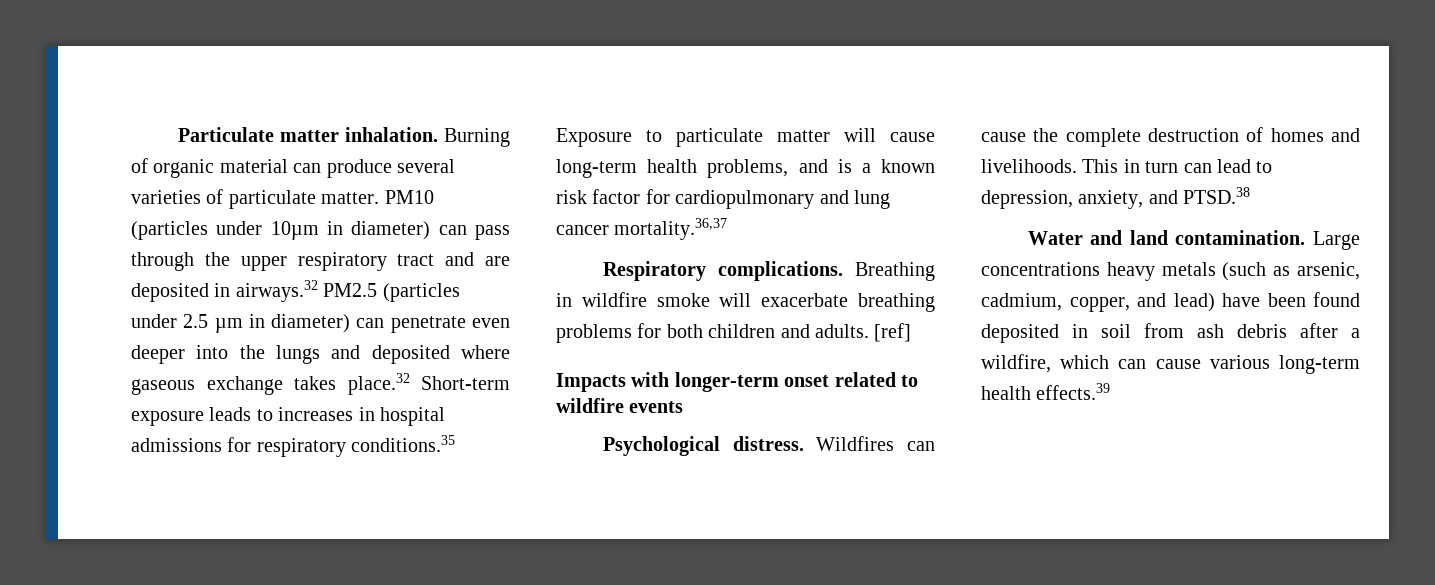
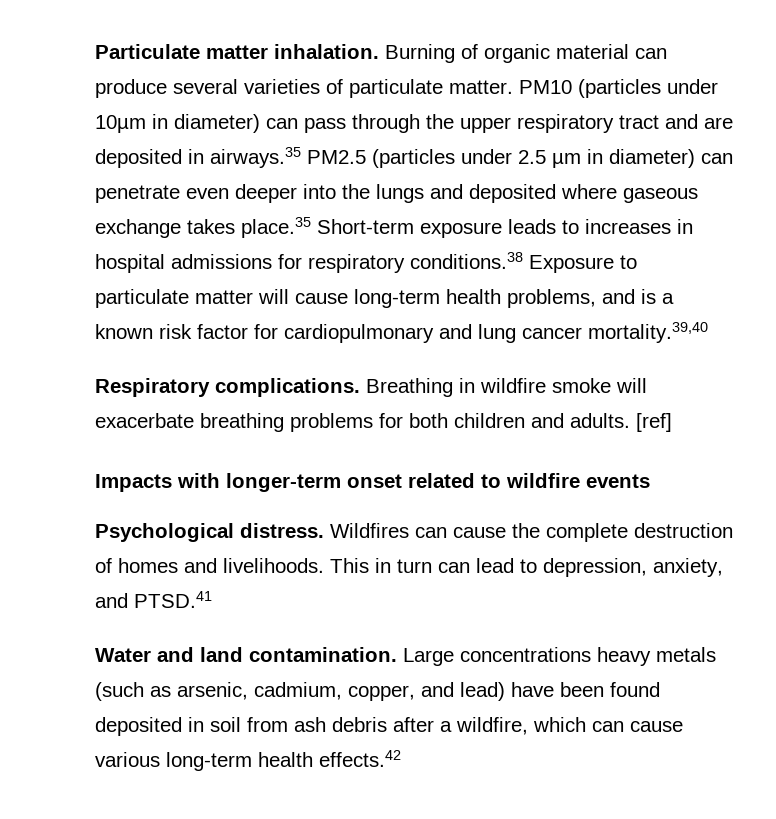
- PM10 (particles under 10µm in diameter) can pass through the upper respiratory tract and are deposited in airways.32 PM2.5 (particles under 2.5 µm in diameter) can penetrate even deeper into the lungs and deposited where gaseous exchange takes place.32 Short-term exposure leads to increases in hospital admissions for respiratory conditions.35 Exposure to particulate matter will cause long-term health problems, and is a known risk factor for cardiopulmonary and lung cancer mortality.36,37
+ PM10 (particles under 10µm in diameter) can pass through the upper respiratory tract and are deposited in airways.35 PM2.5 (particles under 2.5 µm in diameter) can penetrate even deeper into the lungs and deposited where gaseous exchange takes place.35 Short-term exposure leads to increases in hospital admissions for respiratory conditions.38 Exposure to particulate matter will cause long-term health problems, and is a known risk factor for cardiopulmonary and lung cancer mortality.39,40
- This in turn can lead to depression, anxiety, and PTSD.38
+ This in turn can lead to depression, anxiety, and PTSD.41
- Large concentrations heavy metals (such as arsenic, cadmium, copper, and lead) have been found deposited in soil from ash debris after a wildfire, which can cause various long-term health effects.39
+ Large concentrations heavy metals (such as arsenic, cadmium, copper, and lead) have been found deposited in soil from ash debris after a wildfire, which can cause various long-term health effects.42

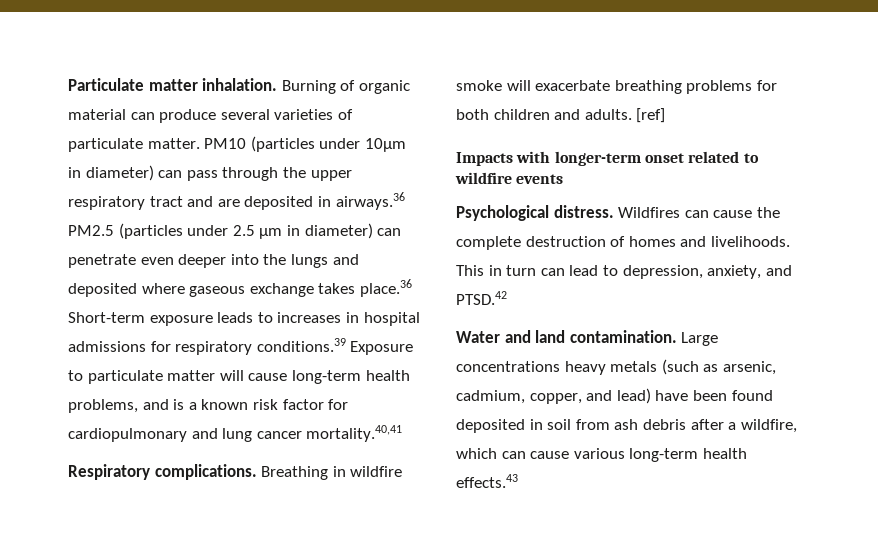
- PM10 (particles under 10µm in diameter) can pass through the upper respiratory tract and are deposited in airways.35 PM2.5 (particles under 2.5 µm in diameter) can penetrate even deeper into the lungs and deposited where gaseous exchange takes place.35 Short-term exposure leads to increases in hospital admissions for respiratory conditions.38 Exposure to particulate matter will cause long-term health problems, and is a known risk factor for cardiopulmonary and lung cancer mortality.39,40
+ PM10 (particles under 10µm in diameter) can pass through the upper respiratory tract and are deposited in airways.36 PM2.5 (particles under 2.5 µm in diameter) can penetrate even deeper into the lungs and deposited where gaseous exchange takes place.36 Short-term exposure leads to increases in hospital admissions for respiratory conditions.39 Exposure to particulate matter will cause long-term health problems, and is a known risk factor for cardiopulmonary and lung cancer mortality.40,41
- This in turn can lead to depression, anxiety, and PTSD.41
+ This in turn can lead to depression, anxiety, and PTSD.42
- Large concentrations heavy metals (such as arsenic, cadmium, copper, and lead) have been found deposited in soil from ash debris after a wildfire, which can cause various long-term health effects.42
+ Large concentrations heavy metals (such as arsenic, cadmium, copper, and lead) have been found deposited in soil from ash debris after a wildfire, which can cause various long-term health effects.43

